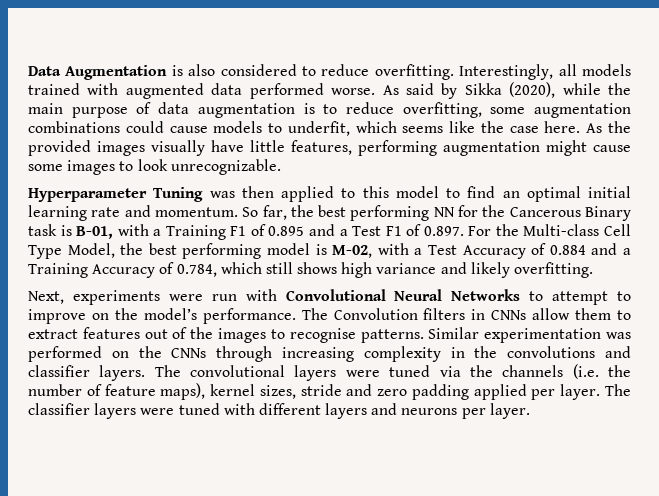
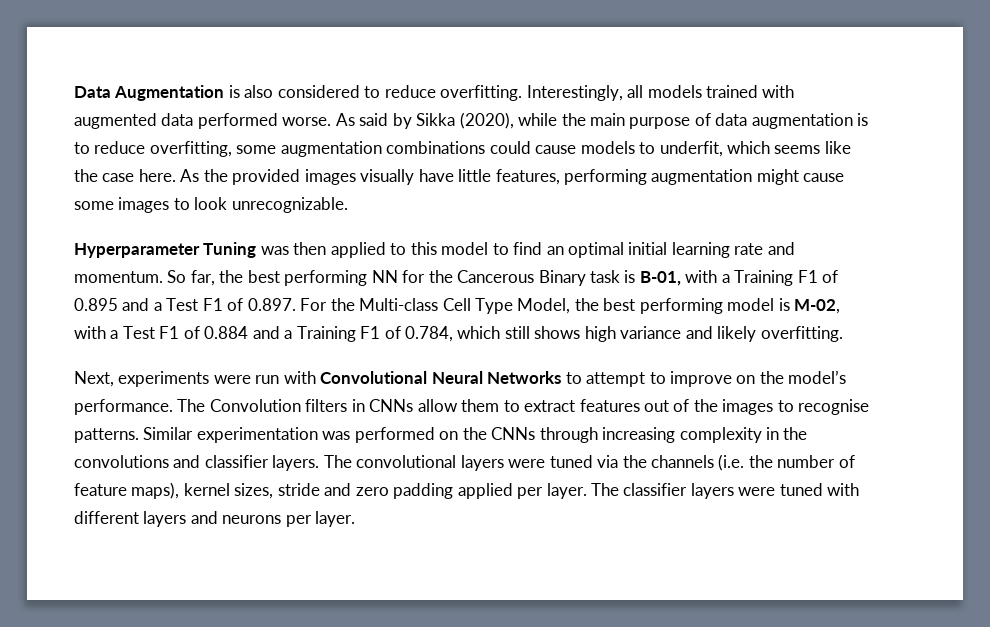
- So far, the best performing NN for the Cancerous Binary task is B-01, with a Training F1 of 0.895 and a Test F1 of 0.897. For the Multi-class Cell Type Model, the best performing model is M-02, with a Test Accuracy of 0.884 and a Training Accuracy of 0.784, which still shows high variance and likely overfitting.
+ So far, the best performing NN for the Cancerous Binary task is B-01, with a Training F1 of 0.895 and a Test F1 of 0.897. For the Multi-class Cell Type Model, the best performing model is M-02, with a Test F1 of 0.884 and a Training F1 of 0.784, which still shows high variance and likely overfitting.

